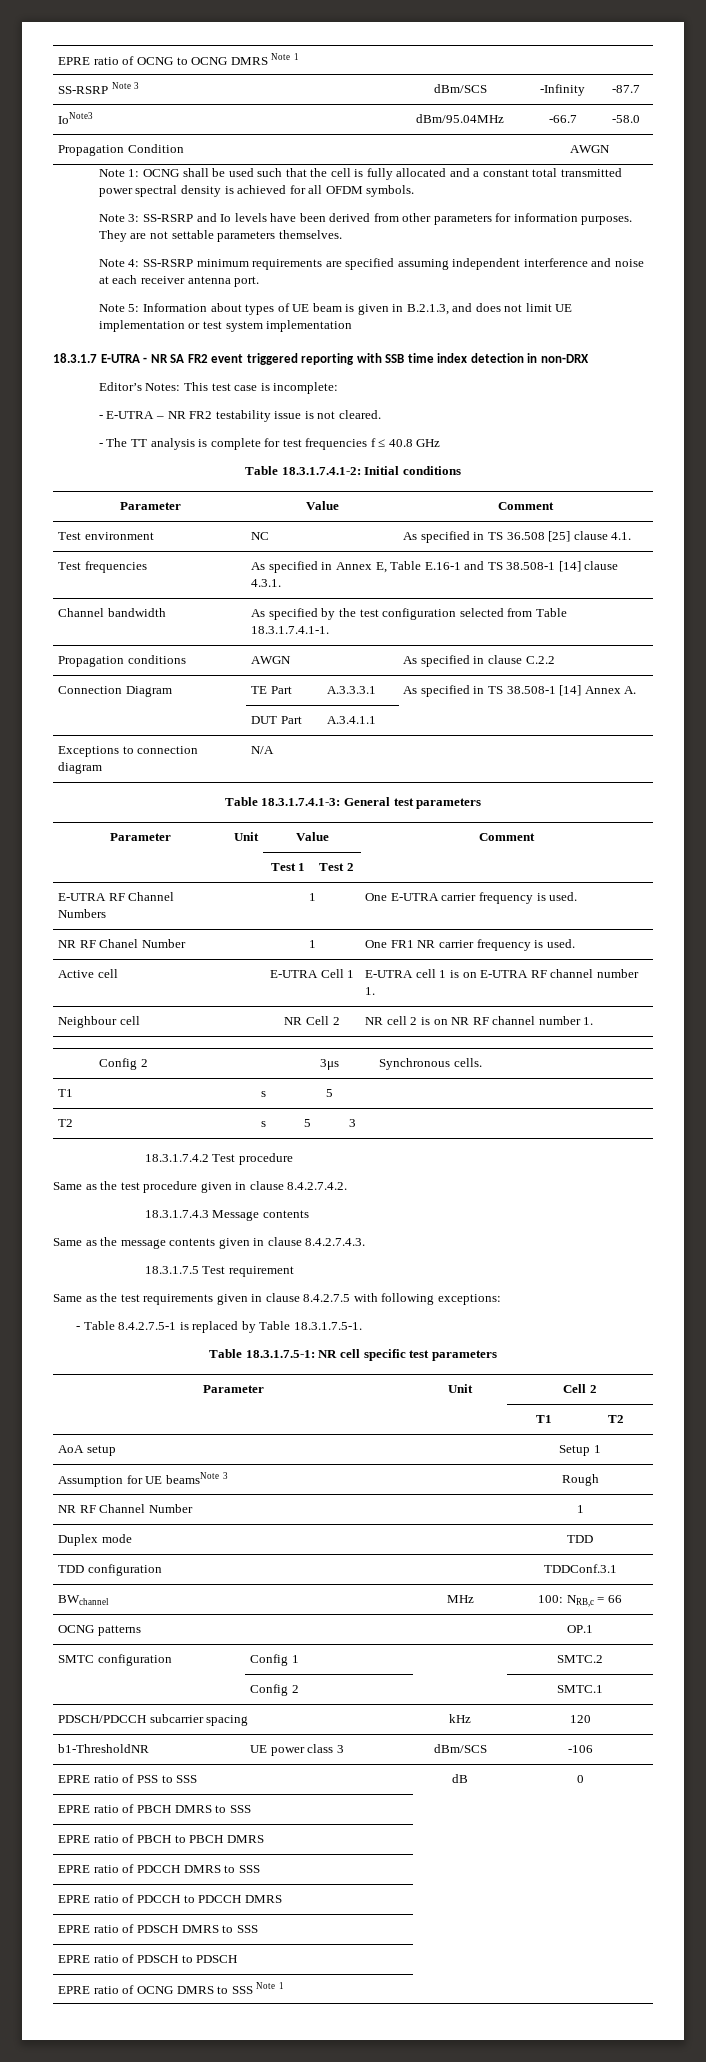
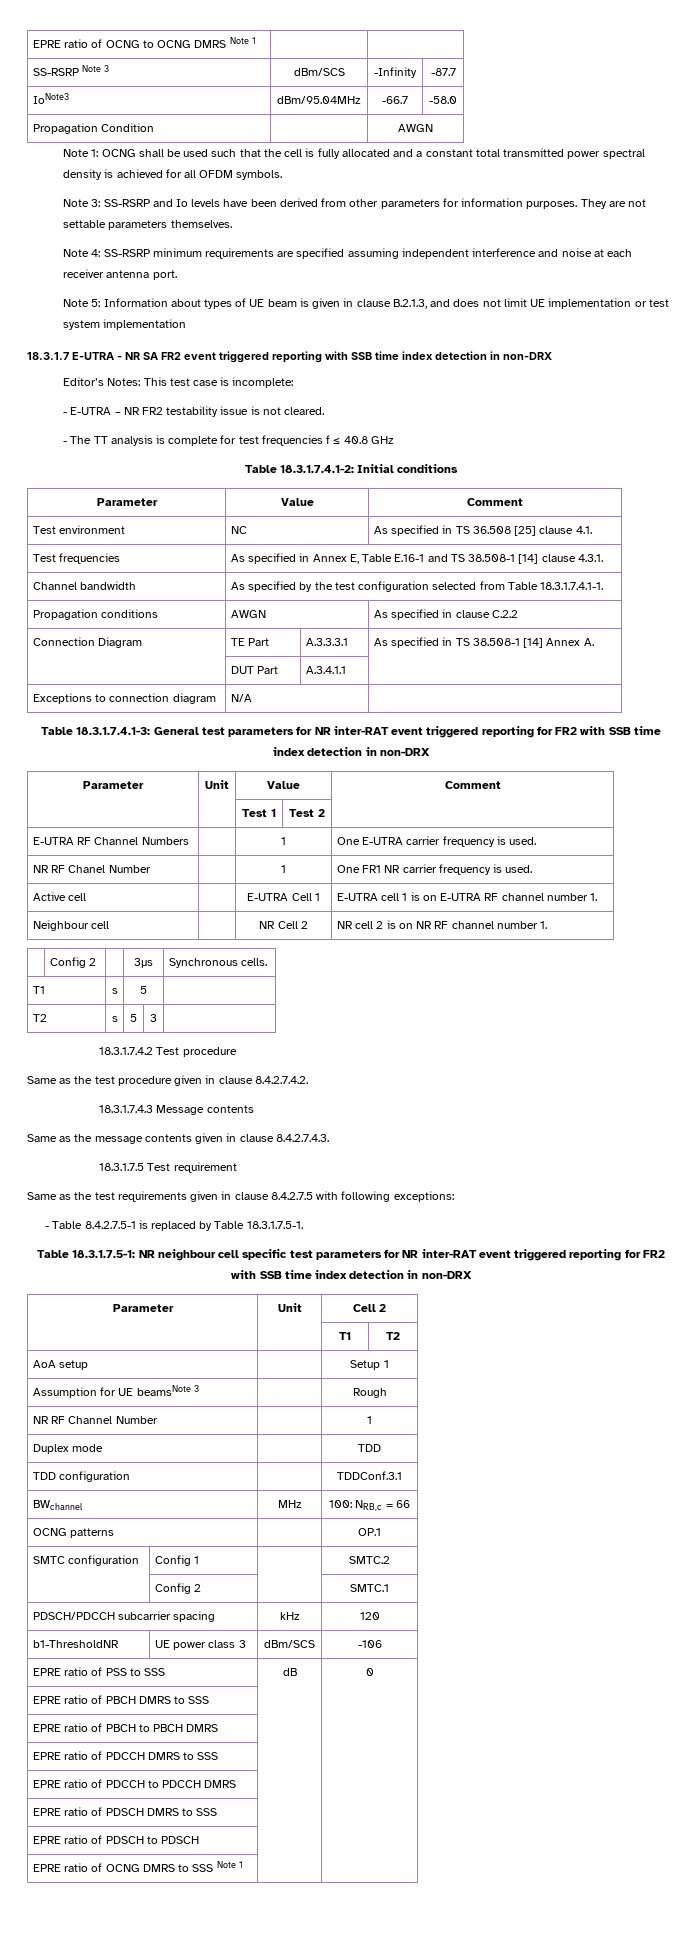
- Note 5: Information about types of UE beam is given in B.2.1.3, and does not limit UE implementation or test system implementation
+ Note 5: Information about types of UE beam is given in clause B.2.1.3, and does not limit UE implementation or test system implementation
- Table 18.3.1.7.4.1-3: General test parameters
+ Table 18.3.1.7.4.1-3: General test parameters for NR inter-RAT event triggered reporting for FR2 with SSB time index detection in non-DRX
- Table 18.3.1.7.5-1: NR cell specific test parameters
+ Table 18.3.1.7.5-1: NR neighbour cell specific test parameters for NR inter-RAT event triggered reporting for FR2 with SSB time index detection in non-DRX

